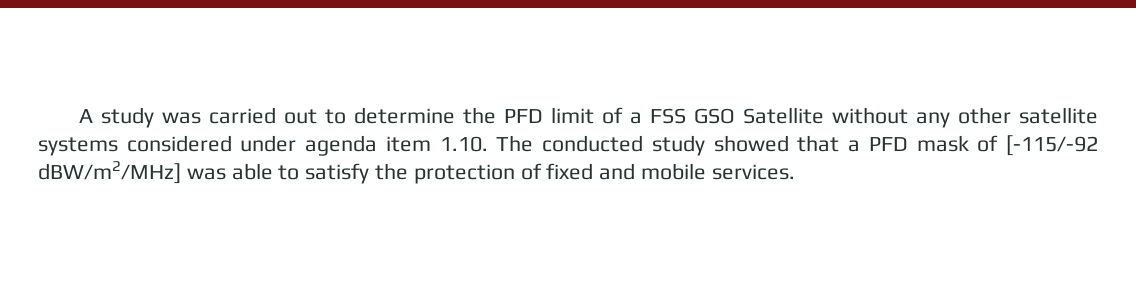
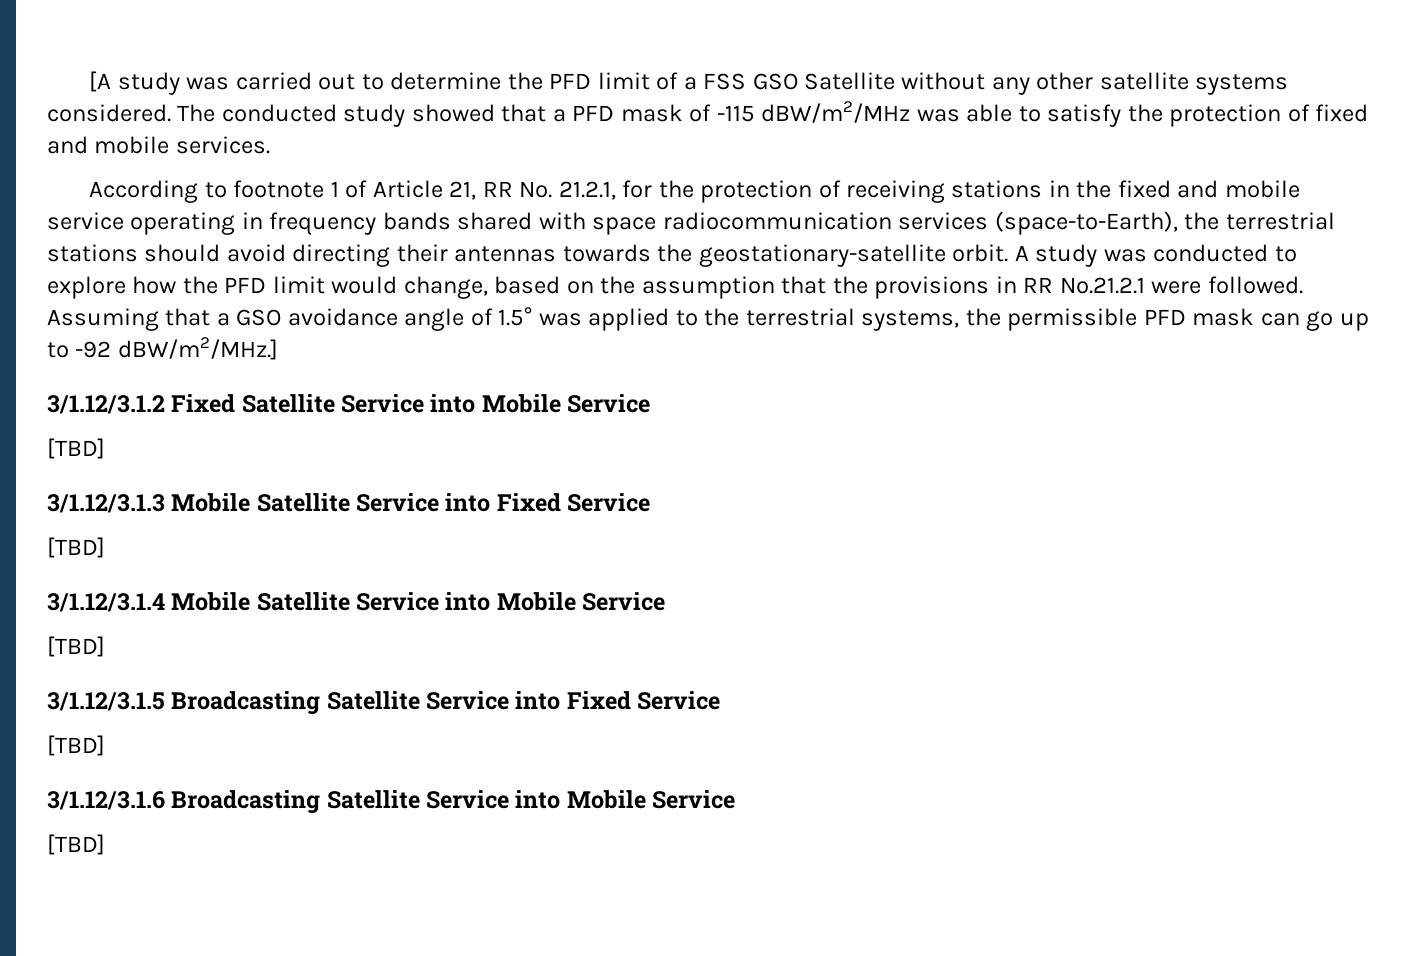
- A study was carried out to determine the PFD limit of a FSS GSO Satellite without any other satellite systems considered under agenda item 1.10. The conducted study showed that a PFD mask of [-115/-92 dBW/m2/MHz] was able to satisfy the protection of fixed and mobile services.
+ [A study was carried out to determine the PFD limit of a FSS GSO Satellite without any other satellite systems considered. The conducted study showed that a PFD mask of -115 dBW/m2/MHz was able to satisfy the protection of fixed and mobile services.
+ According to footnote 1 of Article 21, RR No. 21.2.1, for the protection of receiving stations in the fixed and mobile service operating in frequency bands shared with space radiocommunication services (space-to-Earth), the terrestrial stations should avoid directing their antennas towards the geostationary-satellite orbit. A study was conducted to explore how the PFD limit would change, based on the assumption that the provisions in RR No.21.2.1 were followed. Assuming that a GSO avoidance angle of 1.5° was applied to the terrestrial systems, the permissible PFD mask can go up to -92 dBW/m2/MHz.]
+ 3/1.12/3.1.2 Fixed Satellite Service into Mobile Service
+ [TBD]
+ 3/1.12/3.1.3 Mobile Satellite Service into Fixed Service
+ [TBD]
+ 3/1.12/3.1.4 Mobile Satellite Service into Mobile Service
+ [TBD]
+ 3/1.12/3.1.5 Broadcasting Satellite Service into Fixed Service
+ [TBD]
+ 3/1.12/3.1.6 Broadcasting Satellite Service into Mobile Service
+ [TBD]

